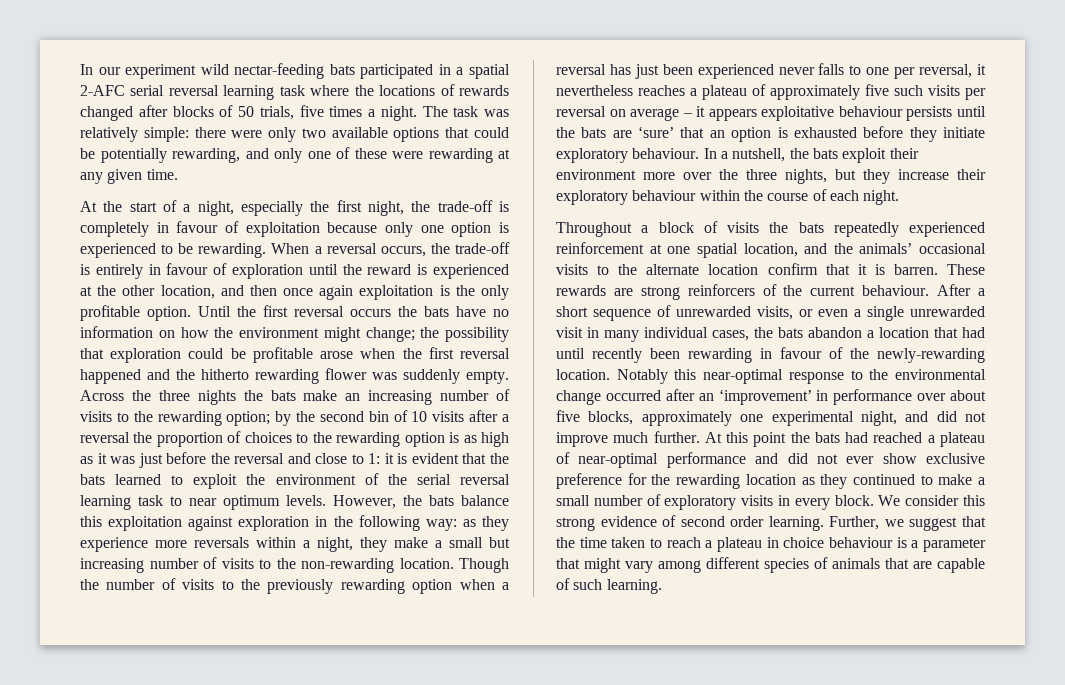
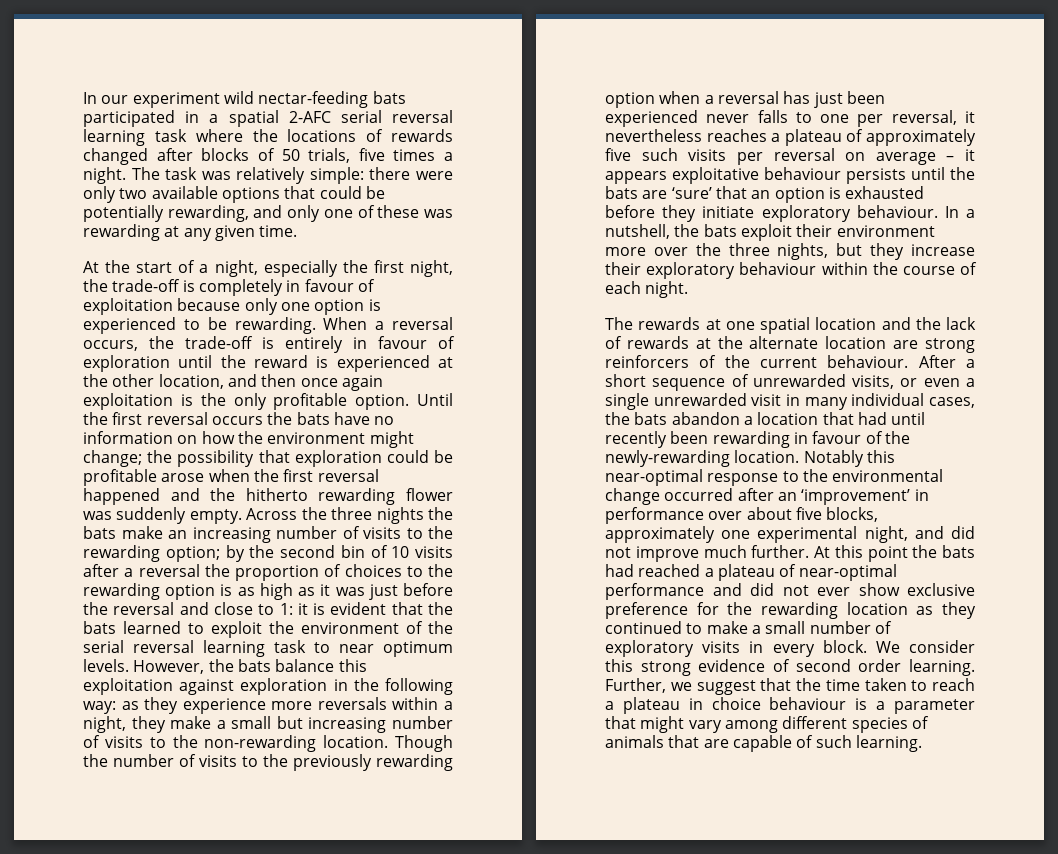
- The task was relatively simple: there were only two available options that could be potentially rewarding, and only one of these were rewarding at any given time.
+ The task was relatively simple: there were only two available options that could be potentially rewarding, and only one of these was rewarding at any given time.
- Throughout a block of visits the bats repeatedly experienced reinforcement at one spatial location, and the animals’ occasional visits to the alternate location confirm that it is barren. These rewards are strong reinforcers of the current behaviour.
+ The rewards at one spatial location and the lack of rewards at the alternate location are strong reinforcers of the current behaviour.

